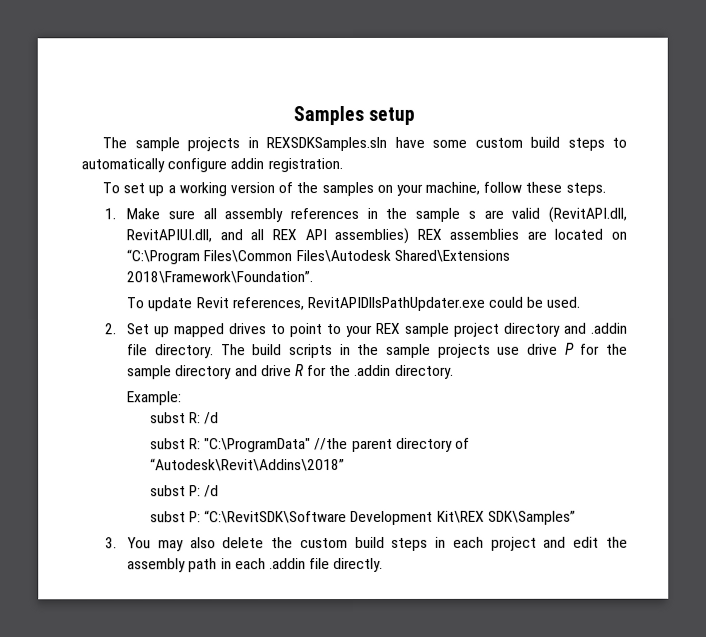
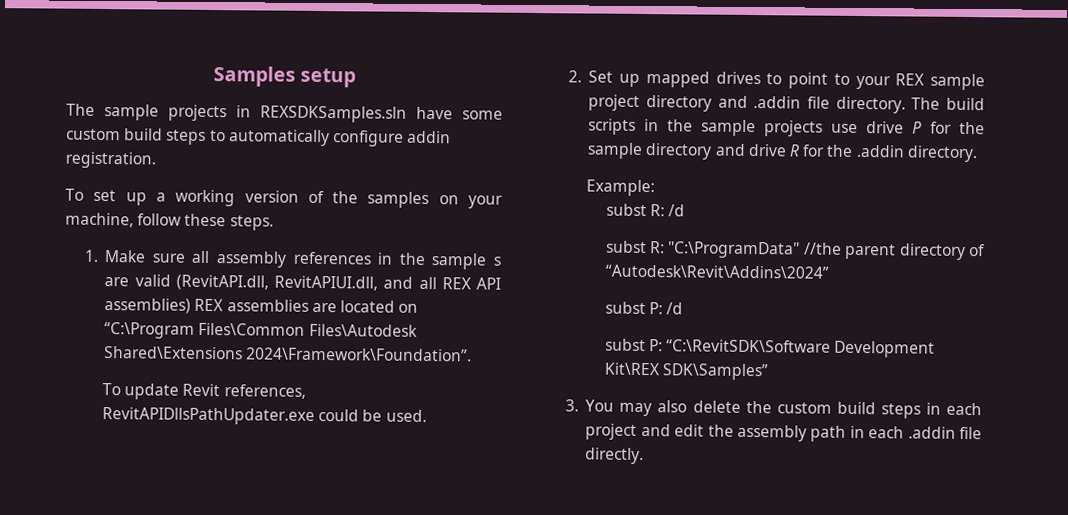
- 1. Make sure all assembly references in the sample s are valid (RevitAPI.dll, RevitAPIUI.dll, and all REX API assemblies) REX assemblies are located on “C:\Program Files\Common Files\Autodesk Shared\Extensions 2018\Framework\Foundation”.
+ 1. Make sure all assembly references in the sample s are valid (RevitAPI.dll, RevitAPIUI.dll, and all REX API assemblies) REX assemblies are located on “C:\Program Files\Common Files\Autodesk Shared\Extensions 2024\Framework\Foundation”.
- subst R: "C:\ProgramData" //the parent directory of “Autodesk\Revit\Addins\2018”
+ subst R: "C:\ProgramData" //the parent directory of “Autodesk\Revit\Addins\2024”

